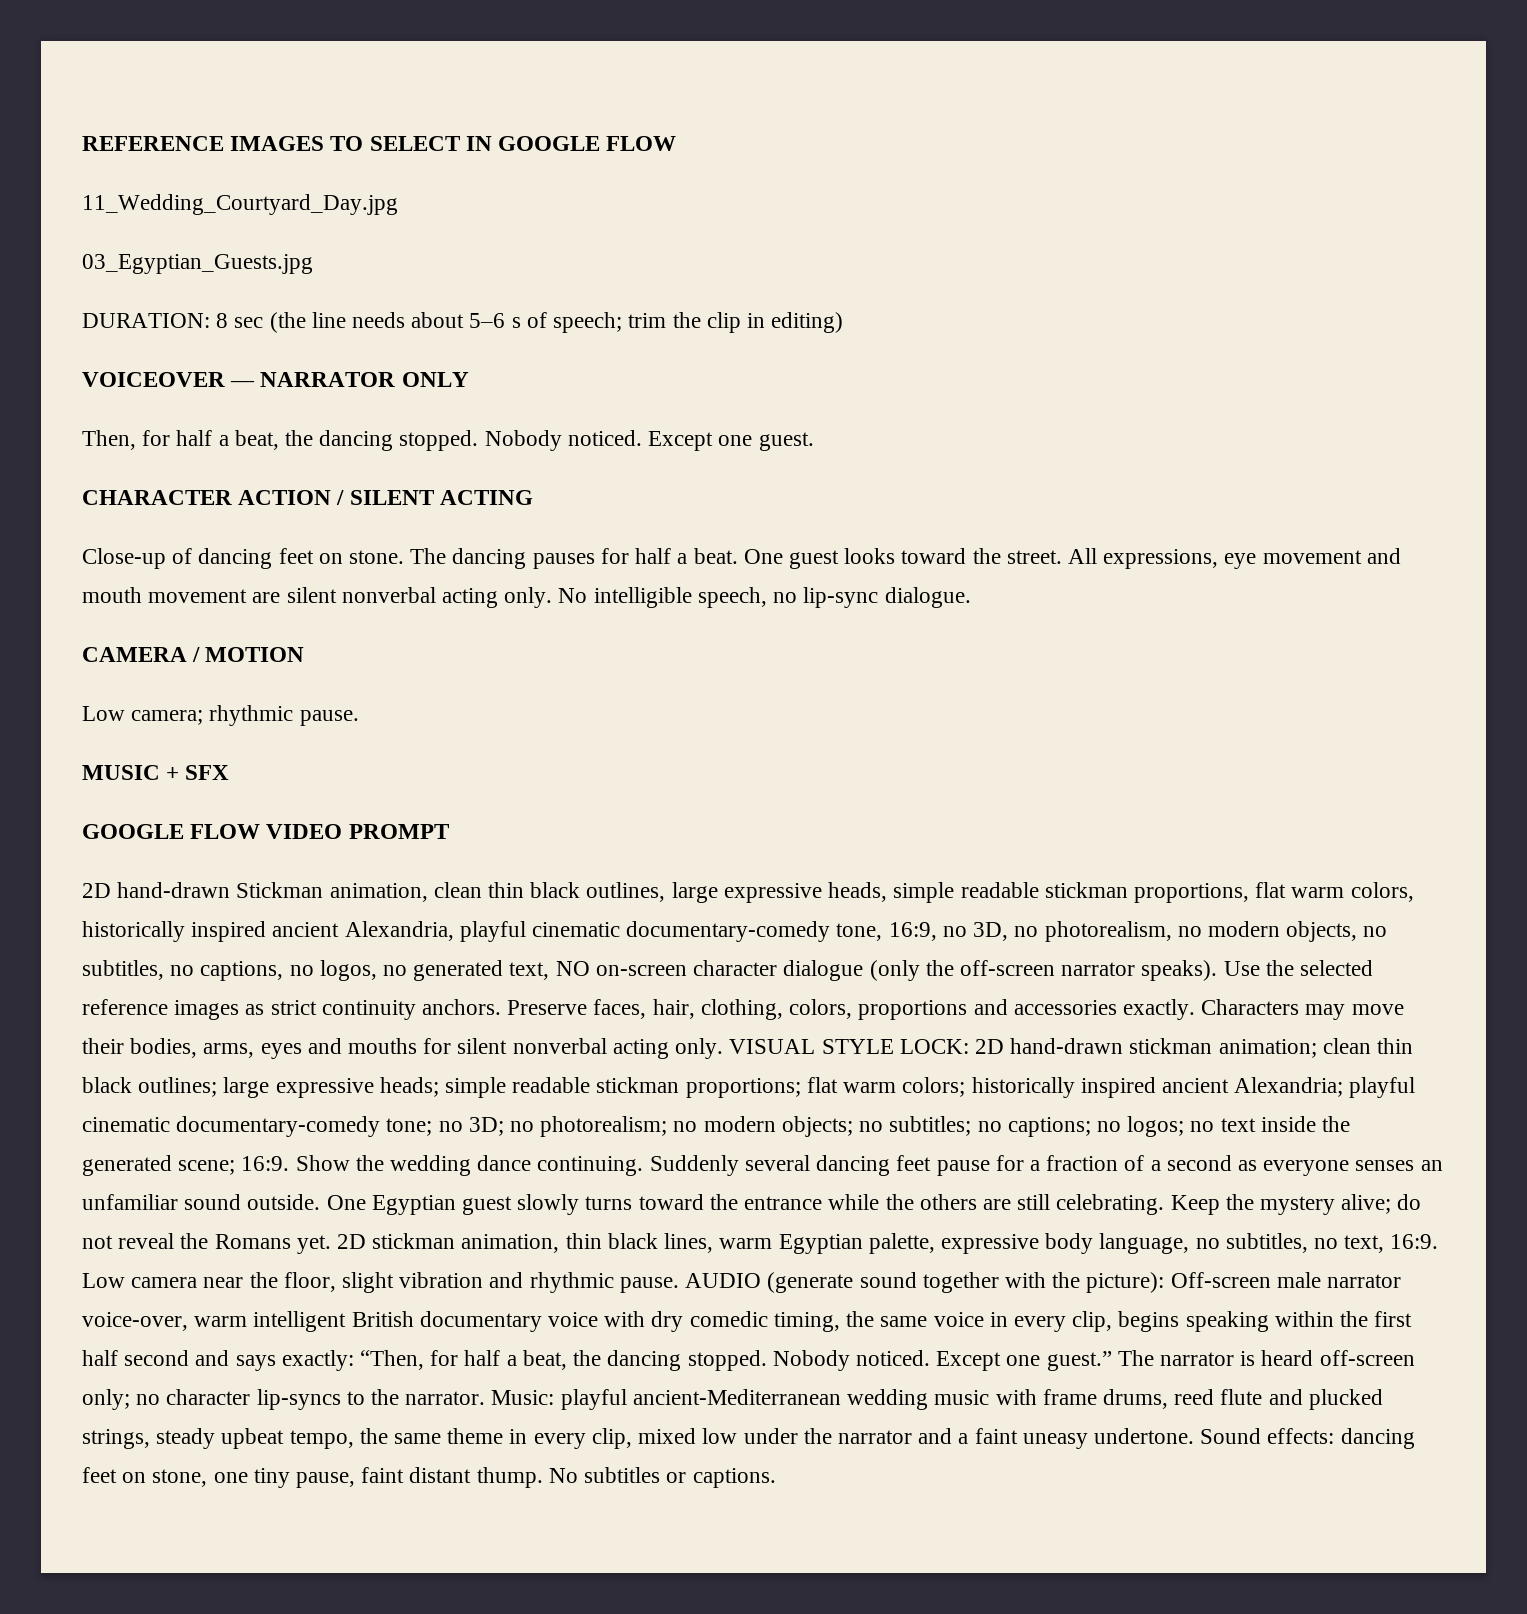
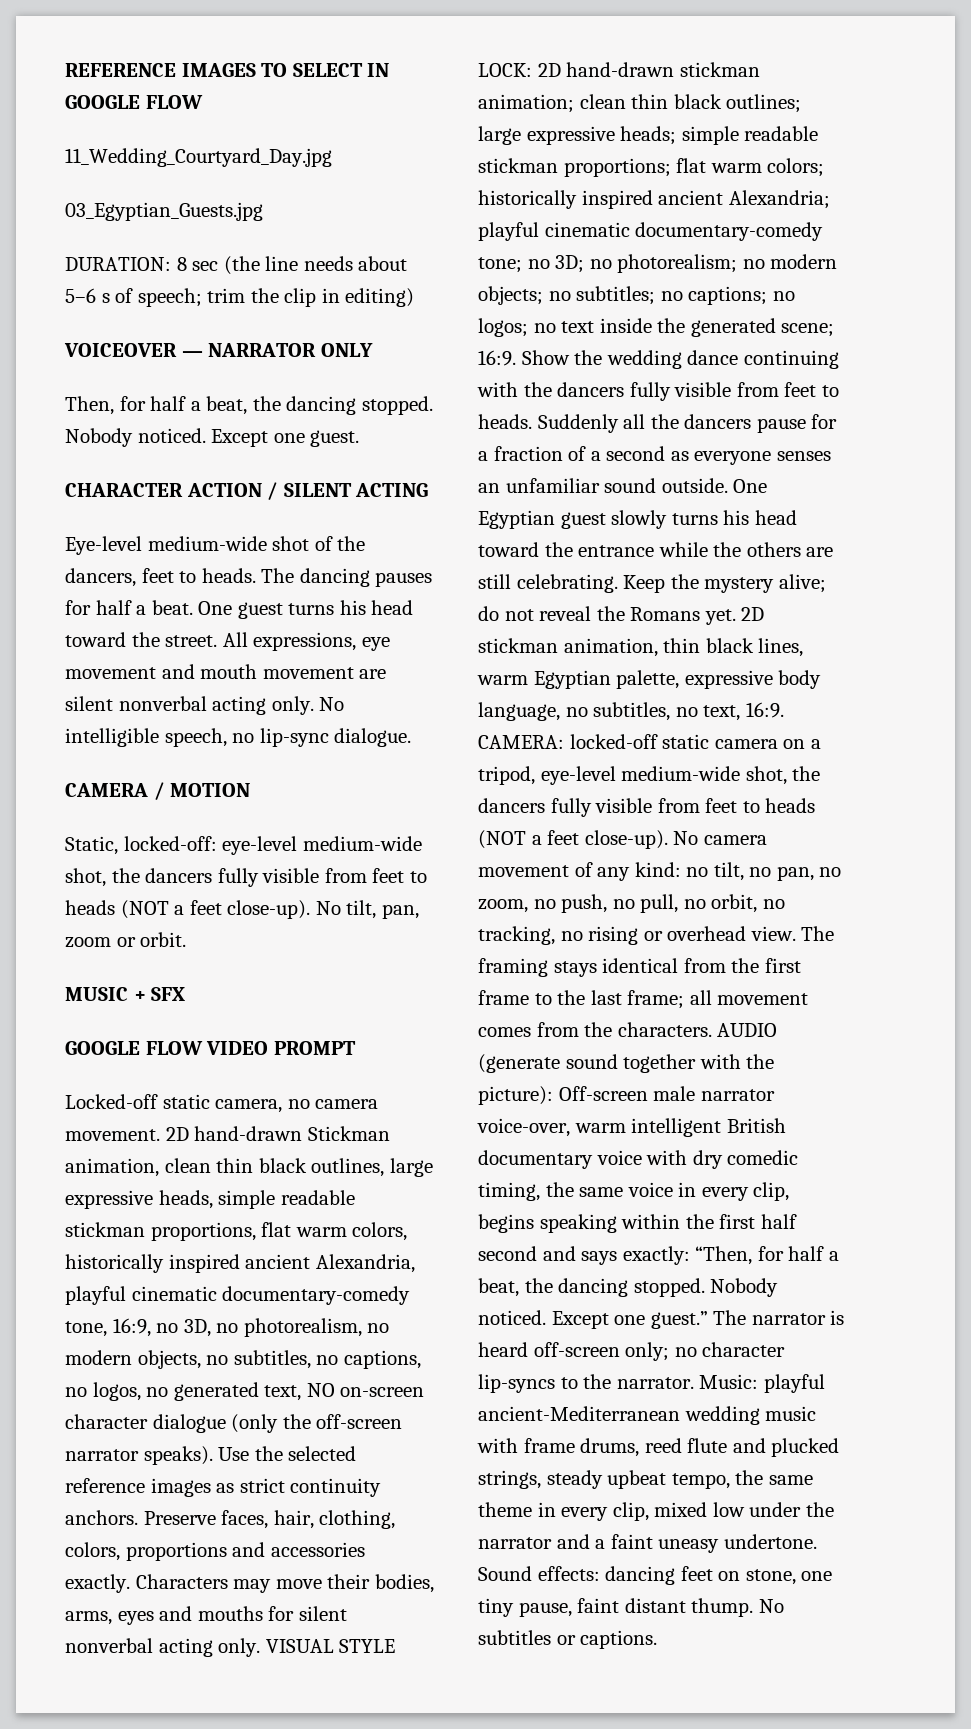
- Close-up of dancing feet on stone.
+ Eye-level medium-wide shot of the dancers, feet to heads.
- One guest looks toward the street.
+ One guest turns his head toward the street.
- Low camera; rhythmic pause.
+ Static, locked-off: eye-level medium-wide shot, the dancers fully visible from feet to heads (NOT a feet close-up). No tilt, pan, zoom or orbit.
+ Locked-off static camera, no camera movement.
- Show the wedding dance continuing. Suddenly several dancing feet pause for a fraction of a second as everyone senses an unfamiliar sound outside.
+ Show the wedding dance continuing with the dancers fully visible from feet to heads. Suddenly all the dancers pause for a fraction of a second as everyone senses an unfamiliar sound outside.
- One Egyptian guest slowly turns toward the entrance while the others are still celebrating.
+ One Egyptian guest slowly turns his head toward the entrance while the others are still celebrating.
- Low camera near the floor, slight vibration and rhythmic pause.
+ CAMERA: locked-off static camera on a tripod, eye-level medium-wide shot, the dancers fully visible from feet to heads (NOT a feet close-up). No camera movement of any kind: no tilt, no pan, no zoom, no push, no pull, no orbit, no tracking, no rising or overhead view. The framing stays identical from the first frame to the last frame; all movement comes from the characters.

